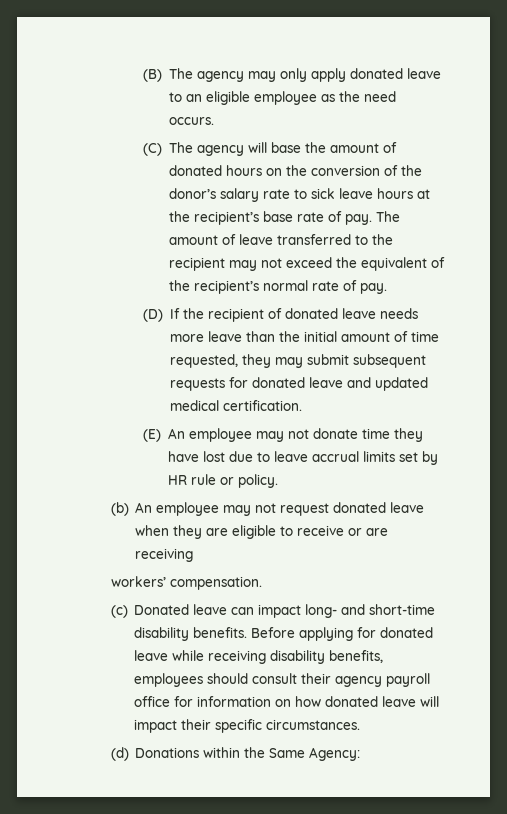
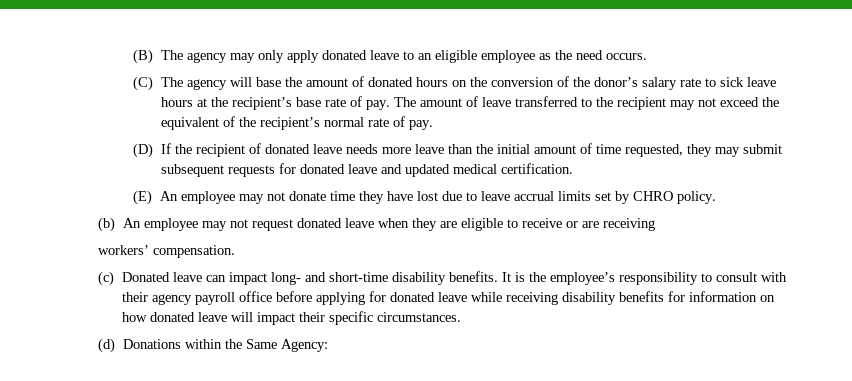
- (E) An employee may not donate time they have lost due to leave accrual limits set by HR rule or policy.
+ (E) An employee may not donate time they have lost due to leave accrual limits set by CHRO policy.
- Before applying for donated leave while receiving disability benefits, employees should consult their agency payroll office for information on how donated leave will impact their specific circumstances.
+ It is the employee’s responsibility to consult with their agency payroll office before applying for donated leave while receiving disability benefits for information on how donated leave will impact their specific circumstances.

